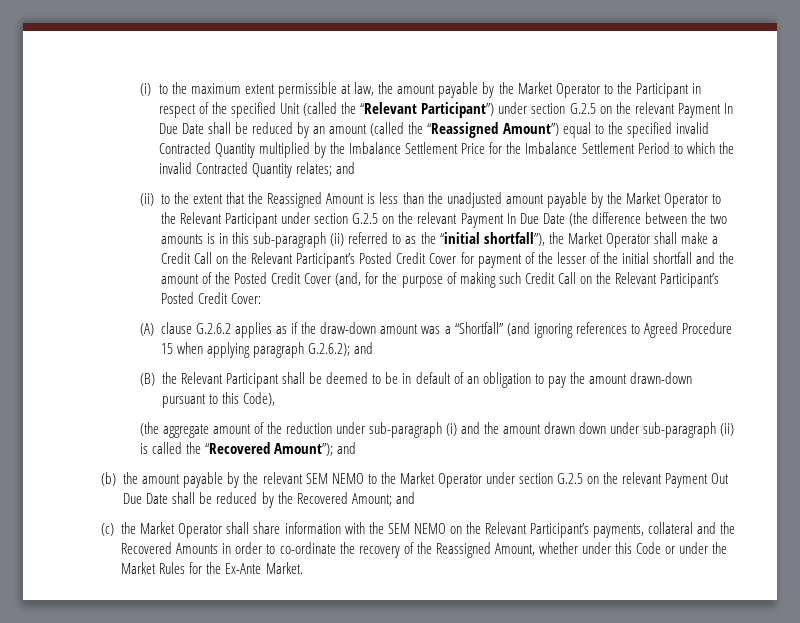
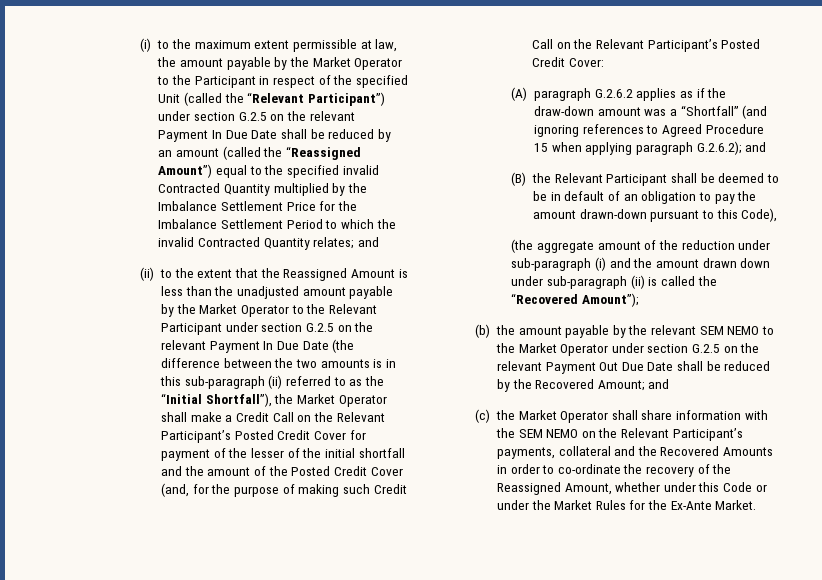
- (ii) to the extent that the Reassigned Amount is less than the unadjusted amount payable by the Market Operator to the Relevant Participant under section G.2.5 on the relevant Payment In Due Date (the difference between the two amounts is in this sub-paragraph (ii) referred to as the “initial shortfall”), the Market Operator shall make a Credit Call on the Relevant Participant’s Posted Credit Cover for payment of the lesser of the initial shortfall and the amount of the Posted Credit Cover (and, for the purpose of making such Credit Call on the Relevant Participant’s Posted Credit Cover:
+ (ii) to the extent that the Reassigned Amount is less than the unadjusted amount payable by the Market Operator to the Relevant Participant under section G.2.5 on the relevant Payment In Due Date (the difference between the two amounts is in this sub-paragraph (ii) referred to as the “Initial Shortfall”), the Market Operator shall make a Credit Call on the Relevant Participant’s Posted Credit Cover for payment of the lesser of the initial shortfall and the amount of the Posted Credit Cover (and, for the purpose of making such Credit Call on the Relevant Participant’s Posted Credit Cover:
- (A) clause G.2.6.2 applies as if the draw-down amount was a “Shortfall” (and ignoring references to Agreed Procedure 15 when applying paragraph G.2.6.2); and
+ (A) paragraph G.2.6.2 applies as if the draw-down amount was a “Shortfall” (and ignoring references to Agreed Procedure 15 when applying paragraph G.2.6.2); and
- (the aggregate amount of the reduction under sub-paragraph (i) and the amount drawn down under sub-paragraph (ii) is called the “Recovered Amount”); and
+ (the aggregate amount of the reduction under sub-paragraph (i) and the amount drawn down under sub-paragraph (ii) is called the “Recovered Amount”);

